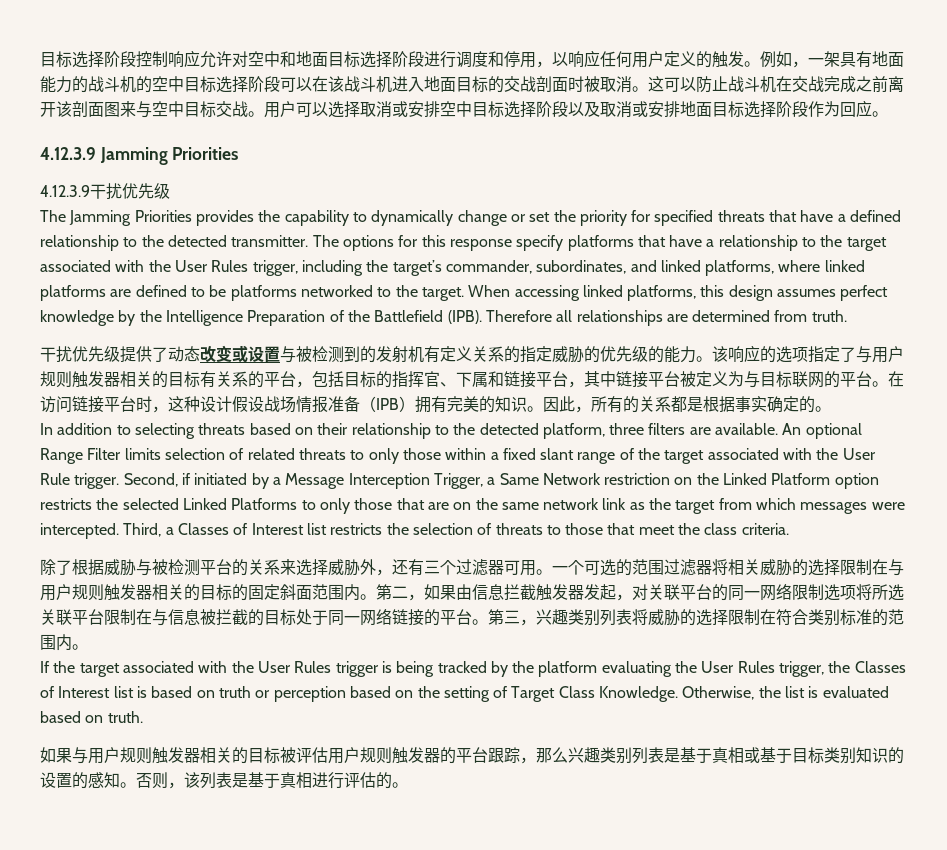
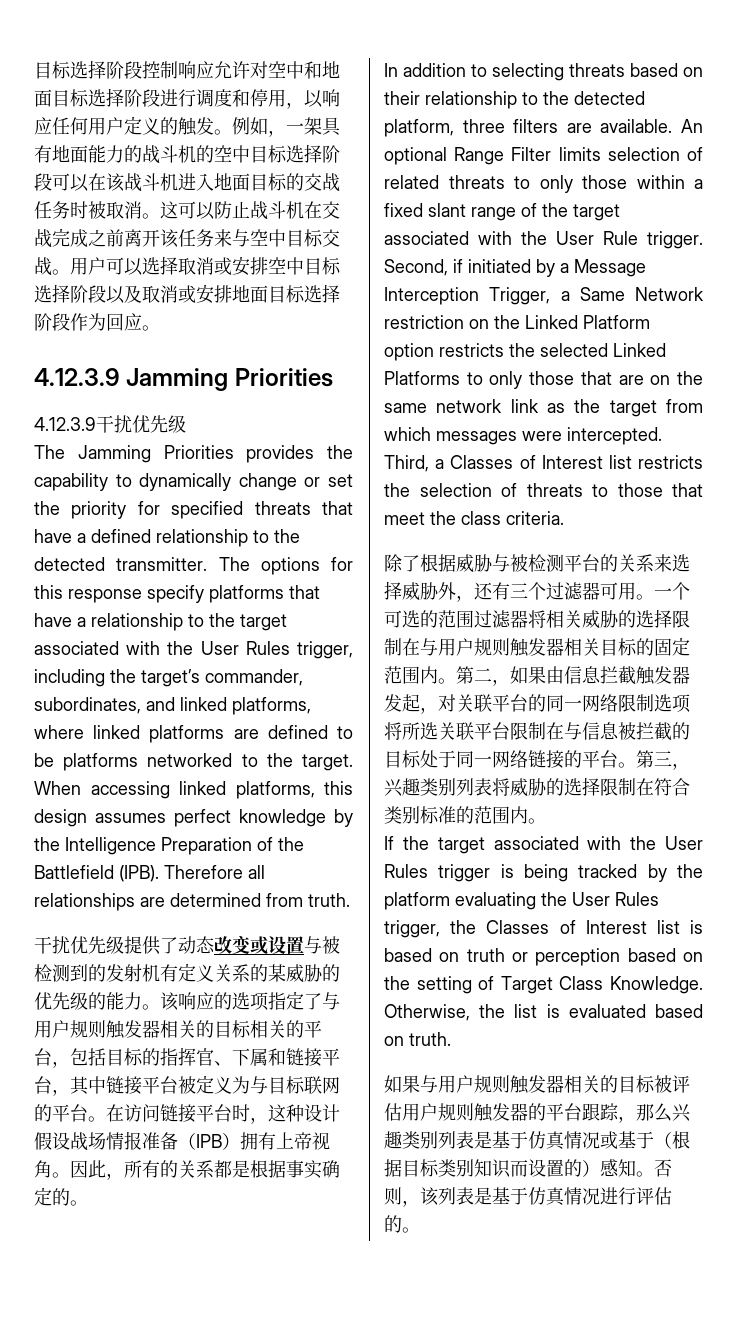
- 例如，一架具有地面能力的战斗机的空中目标选择阶段可以在该战斗机进入地面目标的交战剖面时被取消。
+ 例如，一架具有地面能力的战斗机的空中目标选择阶段可以在该战斗机进入地面目标的交战任务时被取消。
- 这可以防止战斗机在交战完成之前离开该剖面图来与空中目标交战。
+ 这可以防止战斗机在交战完成之前离开该任务来与空中目标交战。
- 干扰优先级提供了动态改变或设置与被检测到的发射机有定义关系的指定威胁的优先级的能力。
+ 干扰优先级提供了动态改变或设置与被检测到的发射机有定义关系的某威胁的优先级的能力。
- 该响应的选项指定了与用户规则触发器相关的目标有关系的平台，包括目标的指挥官、下属和链接平台，其中链接平台被定义为与目标联网的平台。
+ 该响应的选项指定了与用户规则触发器相关的目标相关的平台，包括目标的指挥官、下属和链接平台，其中链接平台被定义为与目标联网的平台。
- 在访问链接平台时，这种设计假设战场情报准备（IPB）拥有完美的知识。
+ 在访问链接平台时，这种设计假设战场情报准备（IPB）拥有上帝视角。
- 一个可选的范围过滤器将相关威胁的选择限制在与用户规则触发器相关的目标的固定斜面范围内。
+ 一个可选的范围过滤器将相关威胁的选择限制在与用户规则触发器相关目标的固定范围内。
- 如果与用户规则触发器相关的目标被评估用户规则触发器的平台跟踪，那么兴趣类别列表是基于真相或基于目标类别知识的设置的感知。
+ 如果与用户规则触发器相关的目标被评估用户规则触发器的平台跟踪，那么兴趣类别列表是基于仿真情况或基于（根据目标类别知识而设置的）感知。
- 否则，该列表是基于真相进行评估的。
+ 否则，该列表是基于仿真情况进行评估的。

